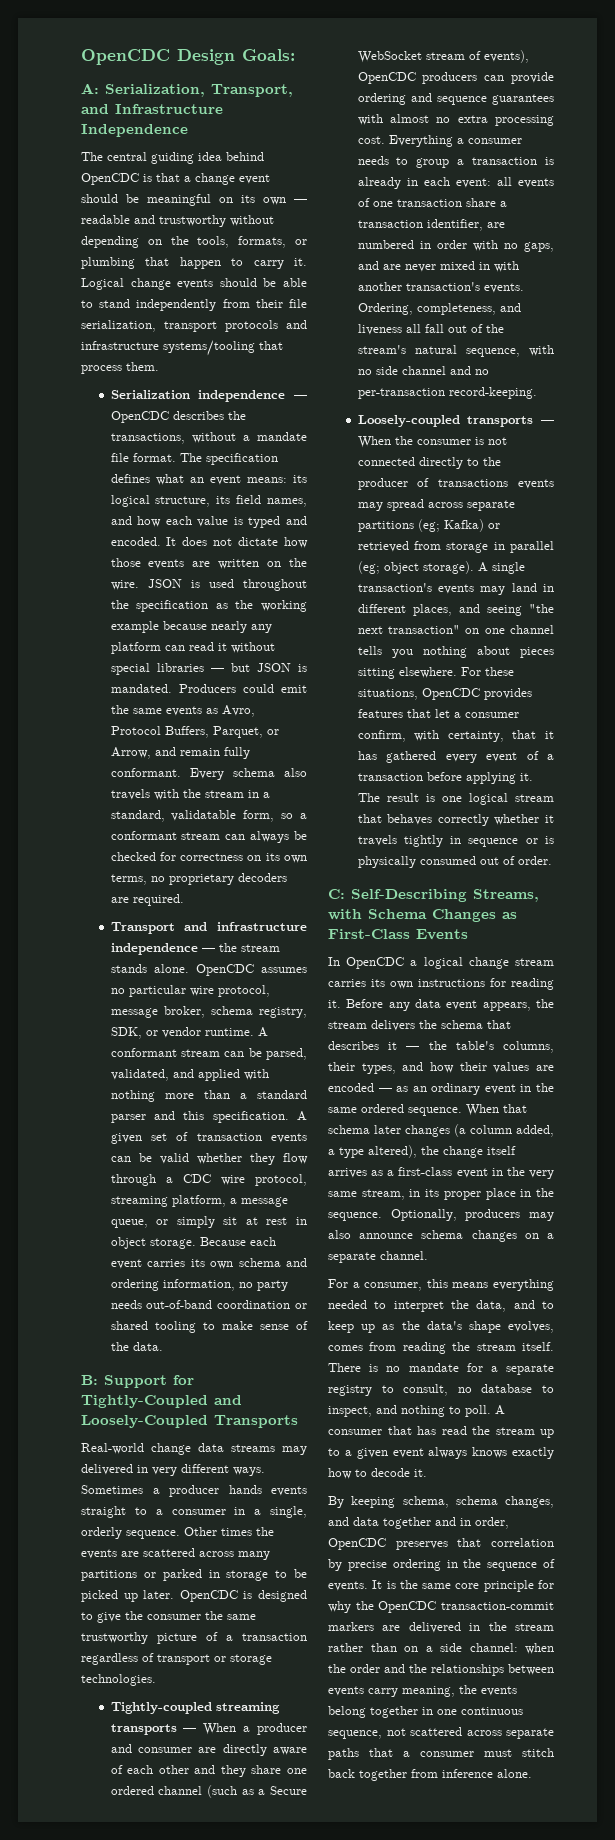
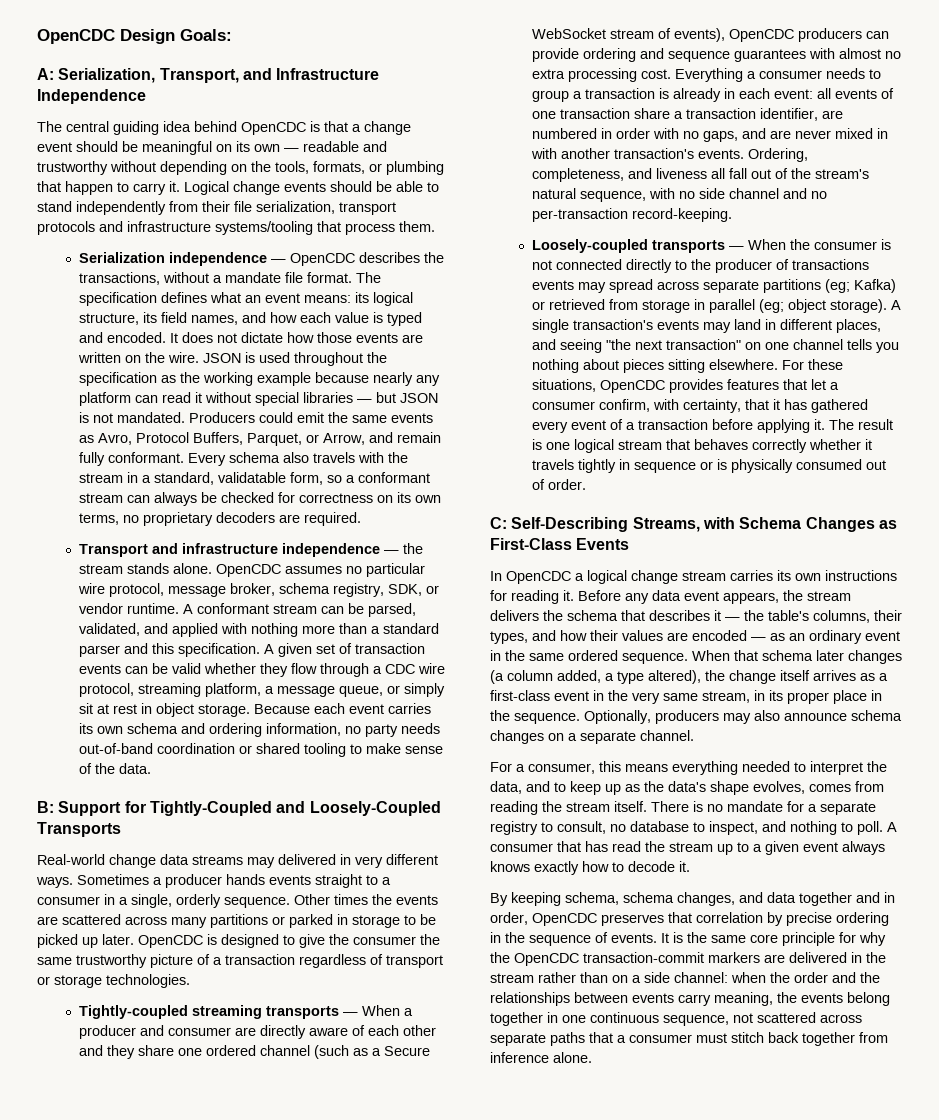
- JSON is used throughout the specification as the working example because nearly any platform can read it without special libraries — but JSON is mandated.
+ JSON is used throughout the specification as the working example because nearly any platform can read it without special libraries — but JSON is not mandated.

